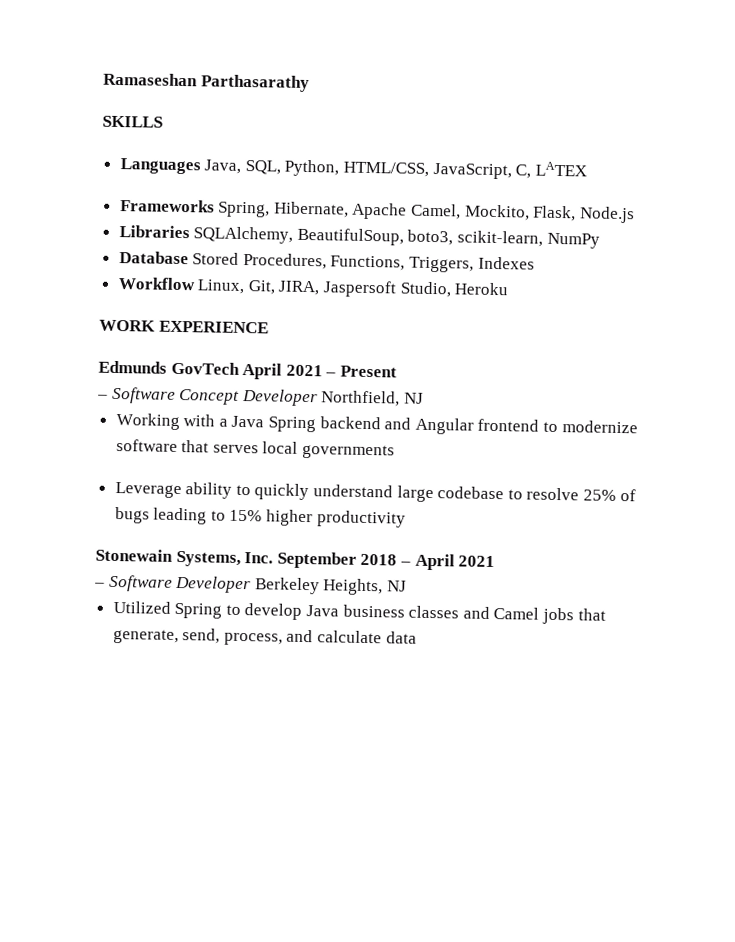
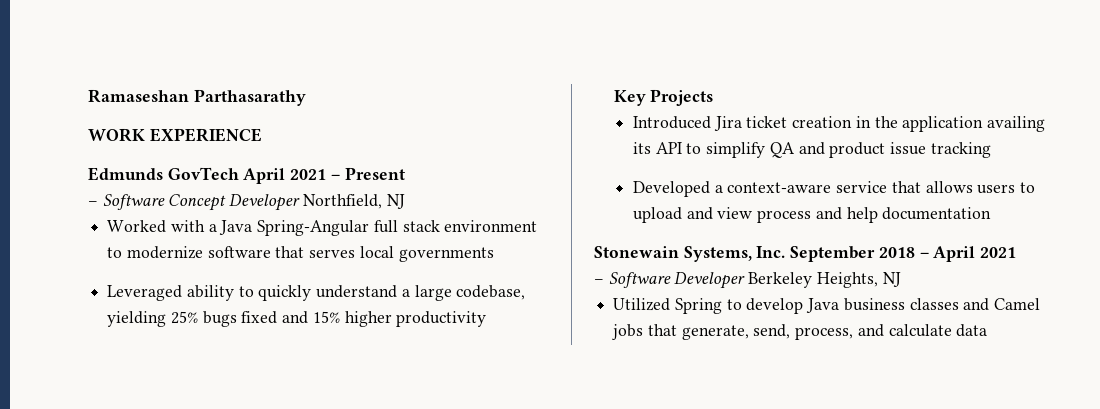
- SKILLS
- Languages Java, SQL, Python, HTML/CSS, JavaScript, C, LATEX
- Frameworks Spring, Hibernate, Apache Camel, Mockito, Flask, Node.js
- Libraries SQLAlchemy, BeautifulSoup, boto3, scikit-learn, NumPy
- Database Stored Procedures, Functions, Triggers, Indexes
- Workflow Linux, Git, JIRA, Jaspersoft Studio, Heroku
- Working with a Java Spring backend and Angular frontend to modernize software that serves local governments
+ Worked with a Java Spring-Angular full stack environment to modernize software that serves local governments
- Leverage ability to quickly understand large codebase to resolve 25% of bugs leading to 15% higher productivity
+ Leveraged ability to quickly understand a large codebase, yielding 25% bugs fixed and 15% higher productivity
+ Key Projects
+ Introduced Jira ticket creation in the application availing its API to simplify QA and product issue tracking
+ Developed a context-aware service that allows users to upload and view process and help documentation

